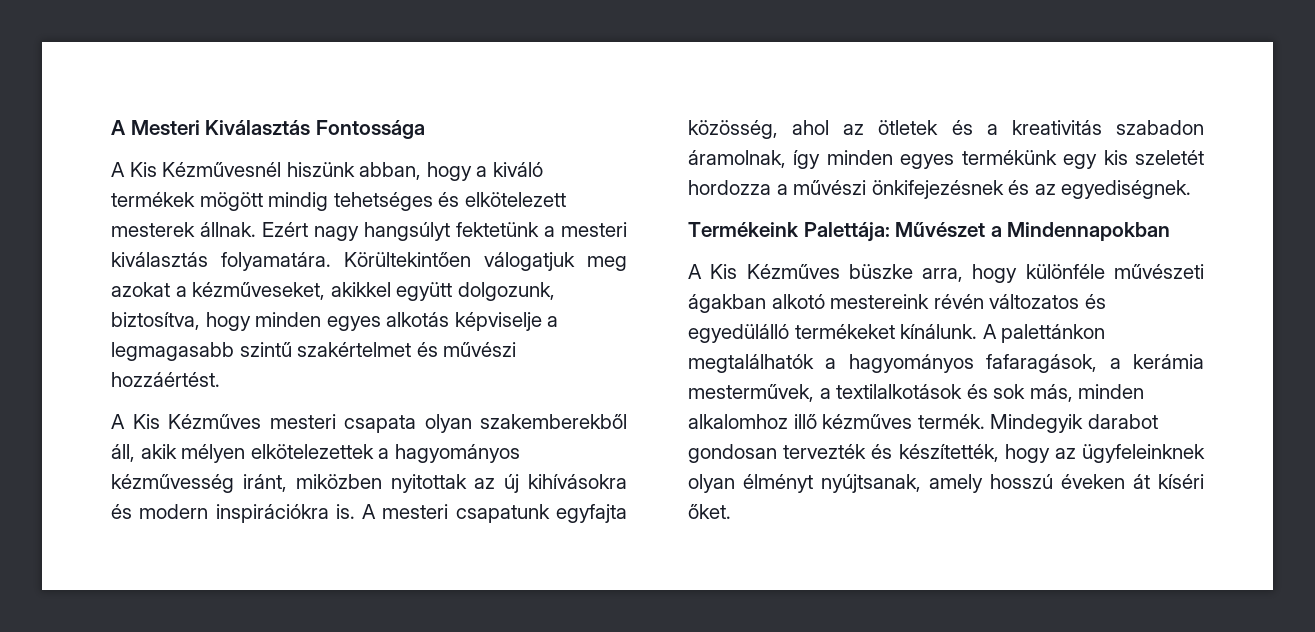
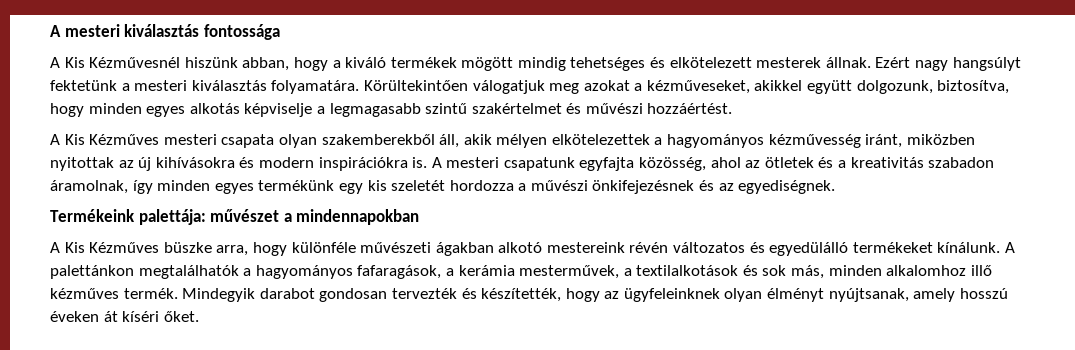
- A Mesteri Kiválasztás Fontossága
+ A mesteri kiválasztás fontossága
- Termékeink Palettája: Művészet a Mindennapokban
+ Termékeink palettája: művészet a mindennapokban

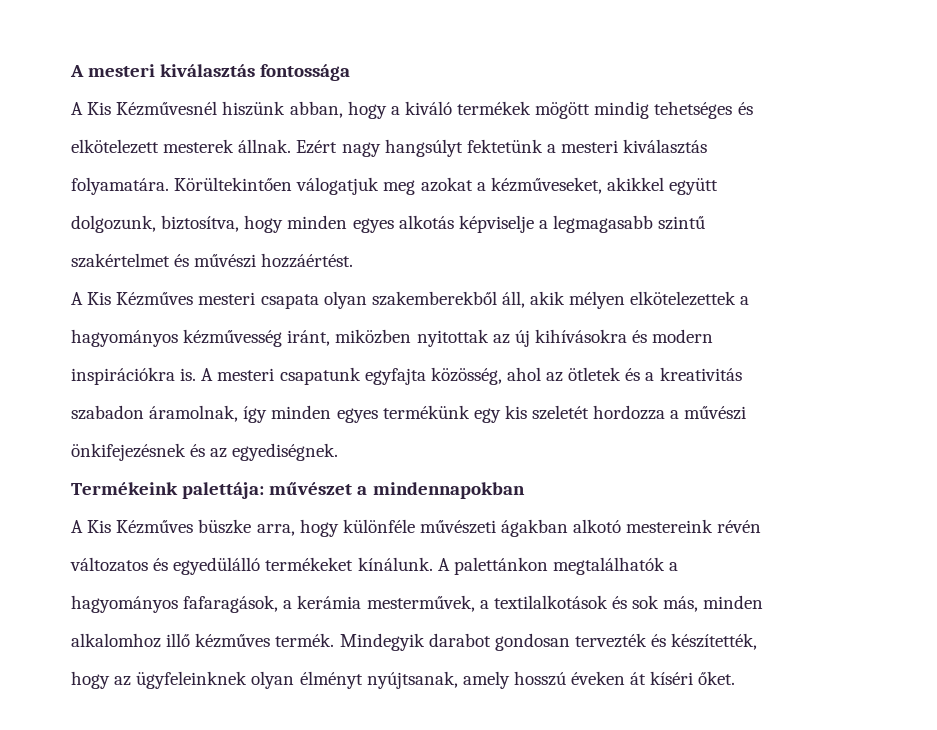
- A Kis Kézművesnél hiszünk abban, hogy a kiváló termékek mögött mindig tehetséges és elkötelezett mesterek állnak.
+ A Kis Kézművesnél hiszünk abban, hogy a kiváló termékek mögött mindig tehetséges és
+ elkötelezett mesterek állnak.
- Ezért nagy hangsúlyt fektetünk a mesteri kiválasztás folyamatára.
+ Ezért nagy hangsúlyt fektetünk a mesteri kiválasztás
+ folyamatára.
- Körültekintően válogatjuk meg azokat a kézműveseket, akikkel együtt dolgozunk, biztosítva, hogy minden egyes alkotás képviselje a legmagasabb szintű szakértelmet és művészi hozzáértést.
+ Körültekintően válogatjuk meg azokat a kézműveseket, akikkel együtt
+ dolgozunk, biztosítva, hogy minden egyes alkotás képviselje a legmagasabb szintű
+ szakértelmet és művészi hozzáértést.
- A Kis Kézműves mesteri csapata olyan szakemberekből áll, akik mélyen elkötelezettek a hagyományos kézművesség iránt, miközben nyitottak az új kihívásokra és modern inspirációkra is.
+ A Kis Kézműves mesteri csapata olyan szakemberekből áll, akik mélyen elkötelezettek a
+ hagyományos kézművesség iránt, miközben nyitottak az új kihívásokra és modern
+ inspirációkra is.
- A mesteri csapatunk egyfajta közösség, ahol az ötletek és a kreativitás szabadon áramolnak, így minden egyes termékünk egy kis szeletét hordozza a művészi önkifejezésnek és az egyediségnek.
+ A mesteri csapatunk egyfajta közösség, ahol az ötletek és a kreativitás
+ szabadon áramolnak, így minden egyes termékünk egy kis szeletét hordozza a művészi
+ önkifejezésnek és az egyediségnek.
- A Kis Kézműves büszke arra, hogy különféle művészeti ágakban alkotó mestereink révén változatos és egyedülálló termékeket kínálunk.
+ A Kis Kézműves büszke arra, hogy különféle művészeti ágakban alkotó mestereink révén
+ változatos és egyedülálló termékeket kínálunk.
- A palettánkon megtalálhatók a hagyományos fafaragások, a kerámia mesterművek, a textilalkotások és sok más, minden alkalomhoz illő kézműves termék.
+ A palettánkon megtalálhatók a
+ hagyományos fafaragások, a kerámia mesterművek, a textilalkotások és sok más, minden
+ alkalomhoz illő kézműves termék.
- Mindegyik darabot gondosan tervezték és készítették, hogy az ügyfeleinknek olyan élményt nyújtsanak, amely hosszú éveken át kíséri őket.
+ Mindegyik darabot gondosan tervezték és készítették,
+ hogy az ügyfeleinknek olyan élményt nyújtsanak, amely hosszú éveken át kíséri őket.

